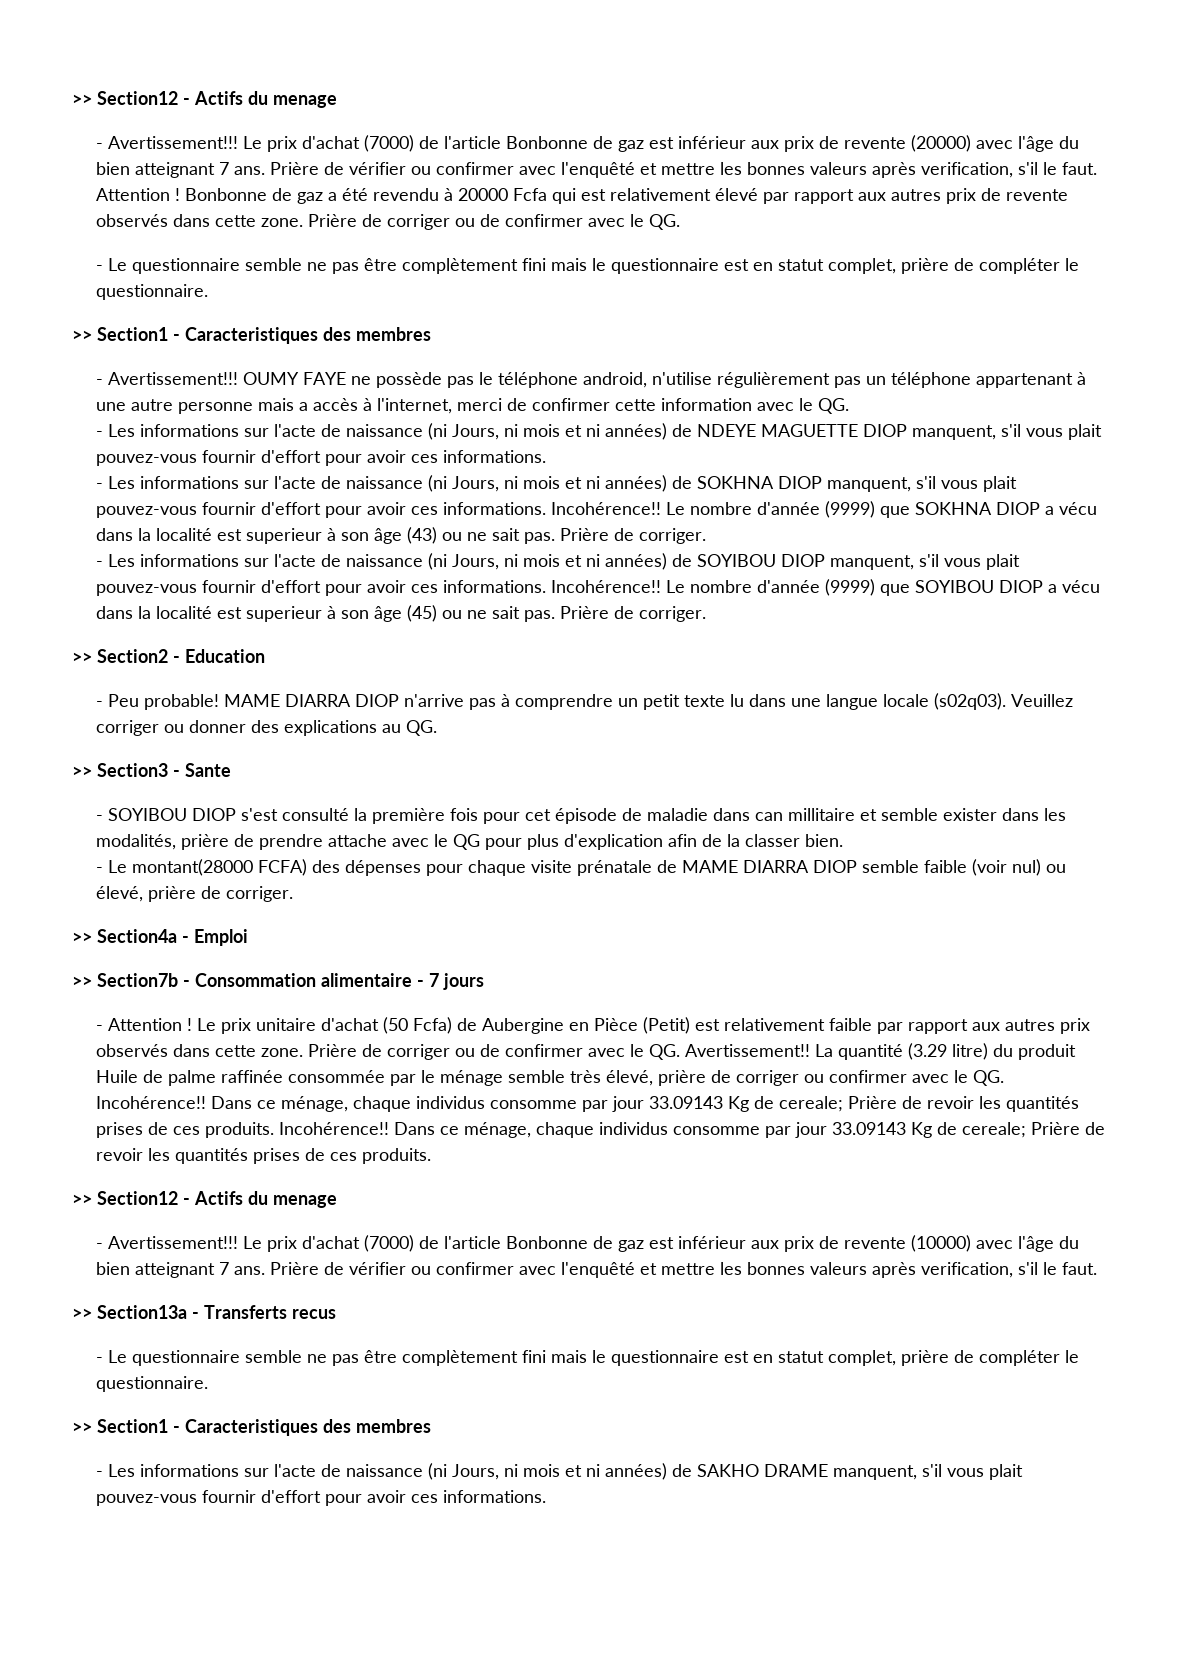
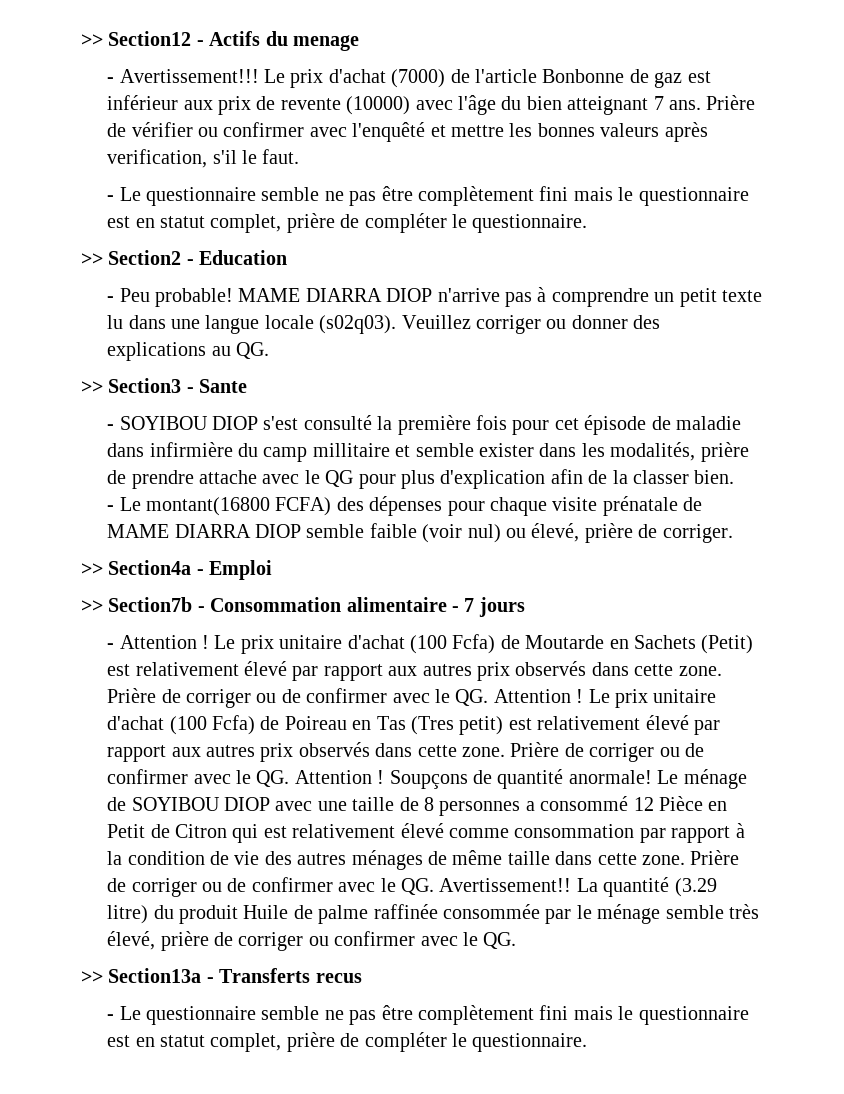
- Le prix d'achat (7000) de l'article Bonbonne de gaz est inférieur aux prix de revente (20000) avec l'âge du bien atteignant 7 ans.
+ Le prix d'achat (7000) de l'article Bonbonne de gaz est inférieur aux prix de revente (10000) avec l'âge du bien atteignant 7 ans.
- Prière de vérifier ou confirmer avec l'enquêté et mettre les bonnes valeurs après verification, s'il le faut. Attention ! Bonbonne de gaz a été revendu à 20000 Fcfa qui est relativement élevé par rapport aux autres prix de revente observés dans cette zone. Prière de corriger ou de confirmer avec le QG.
+ Prière de vérifier ou confirmer avec l'enquêté et mettre les bonnes valeurs après verification, s'il le faut.
  - Le questionnaire semble ne pas être complètement fini mais le questionnaire est en statut complet, prière de compléter le questionnaire.
- >> Section1 - Caracteristiques des membres
- - Avertissement!!! OUMY FAYE ne possède pas le téléphone android, n'utilise régulièrement pas un téléphone appartenant à une autre personne mais a accès à l'internet, merci de confirmer cette information avec le QG.
- - Les informations sur l'acte de naissance (ni Jours, ni mois et ni années) de NDEYE MAGUETTE DIOP manquent, s'il vous plait pouvez-vous fournir d'effort pour avoir ces informations.
- - Les informations sur l'acte de naissance (ni Jours, ni mois et ni années) de SOKHNA DIOP manquent, s'il vous plait pouvez-vous fournir d'effort pour avoir ces informations. Incohérence!! Le nombre d'année (9999) que SOKHNA DIOP a vécu dans la localité est superieur à son âge (43) ou ne sait pas. Prière de corriger.
- - Les informations sur l'acte de naissance (ni Jours, ni mois et ni années) de SOYIBOU DIOP manquent, s'il vous plait pouvez-vous fournir d'effort pour avoir ces informations. Incohérence!! Le nombre d'année (9999) que SOYIBOU DIOP a vécu dans la localité est superieur à son âge (45) ou ne sait pas. Prière de corriger.
- - SOYIBOU DIOP s'est consulté la première fois pour cet épisode de maladie dans can millitaire et semble exister dans les modalités, prière de prendre attache avec le QG pour plus d'explication afin de la classer bien.
+ - SOYIBOU DIOP s'est consulté la première fois pour cet épisode de maladie dans infirmière du camp millitaire et semble exister dans les modalités, prière de prendre attache avec le QG pour plus d'explication afin de la classer bien.
- - Le montant(28000 FCFA) des dépenses pour chaque visite prénatale de MAME DIARRA DIOP semble faible (voir nul) ou élevé, prière de corriger.
+ - Le montant(16800 FCFA) des dépenses pour chaque visite prénatale de MAME DIARRA DIOP semble faible (voir nul) ou élevé, prière de corriger.
- Le prix unitaire d'achat (50 Fcfa) de Aubergine en Pièce (Petit) est relativement faible par rapport aux autres prix observés dans cette zone.
+ Le prix unitaire d'achat (100 Fcfa) de Moutarde en Sachets (Petit) est relativement élevé par rapport aux autres prix observés dans cette zone.
- Prière de corriger ou de confirmer avec le QG. Avertissement!!
+ Prière de corriger ou de confirmer avec le QG. Attention ! Le prix unitaire d'achat (100 Fcfa) de Poireau en Tas (Tres petit) est relativement élevé par rapport aux autres prix observés dans cette zone. Prière de corriger ou de confirmer avec le QG. Attention ! Soupçons de quantité anormale! Le ménage de SOYIBOU DIOP avec une taille de 8 personnes a consommé 12 Pièce en Petit de Citron qui est relativement élevé comme consommation par rapport à la condition de vie des autres ménages de même taille dans cette zone. Prière de corriger ou de confirmer avec le QG. Avertissement!!
- La quantité (3.29 litre) du produit Huile de palme raffinée consommée par le ménage semble très élevé, prière de corriger ou confirmer avec le QG. Incohérence!! Dans ce ménage, chaque individus consomme par jour 33.09143 Kg de cereale; Prière de revoir les quantités prises de ces produits. Incohérence!! Dans ce ménage, chaque individus consomme par jour 33.09143 Kg de cereale; Prière de revoir les quantités prises de ces produits.
- >> Section12 - Actifs du menage
- - Avertissement!!! Le prix d'achat (7000) de l'article Bonbonne de gaz est inférieur aux prix de revente (10000) avec l'âge du bien atteignant 7 ans. Prière de vérifier ou confirmer avec l'enquêté et mettre les bonnes valeurs après verification, s'il le faut.
+ La quantité (3.29 litre) du produit Huile de palme raffinée consommée par le ménage semble très élevé, prière de corriger ou confirmer avec le QG.
  >> Section13a - Transferts recus
  - Le questionnaire semble ne pas être complètement fini mais le questionnaire est en statut complet, prière de compléter le questionnaire.
- >> Section1 - Caracteristiques des membres
- - Les informations sur l'acte de naissance (ni Jours, ni mois et ni années) de SAKHO DRAME manquent, s'il vous plait pouvez-vous fournir d'effort pour avoir ces informations.

